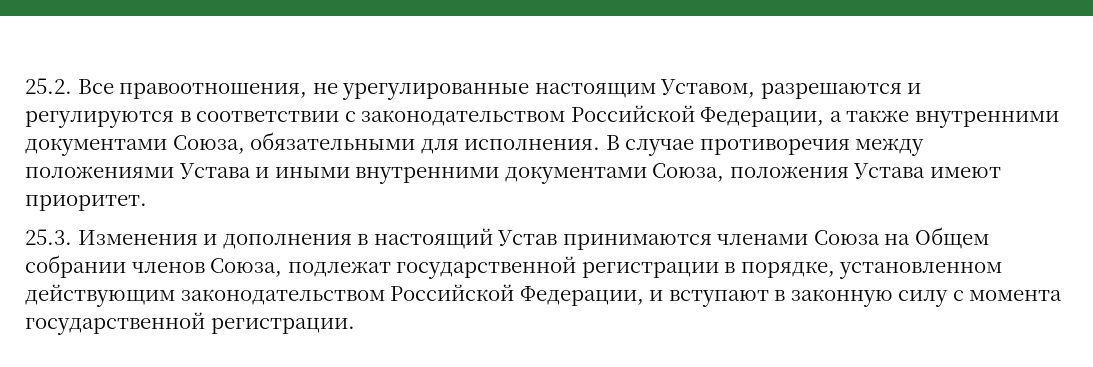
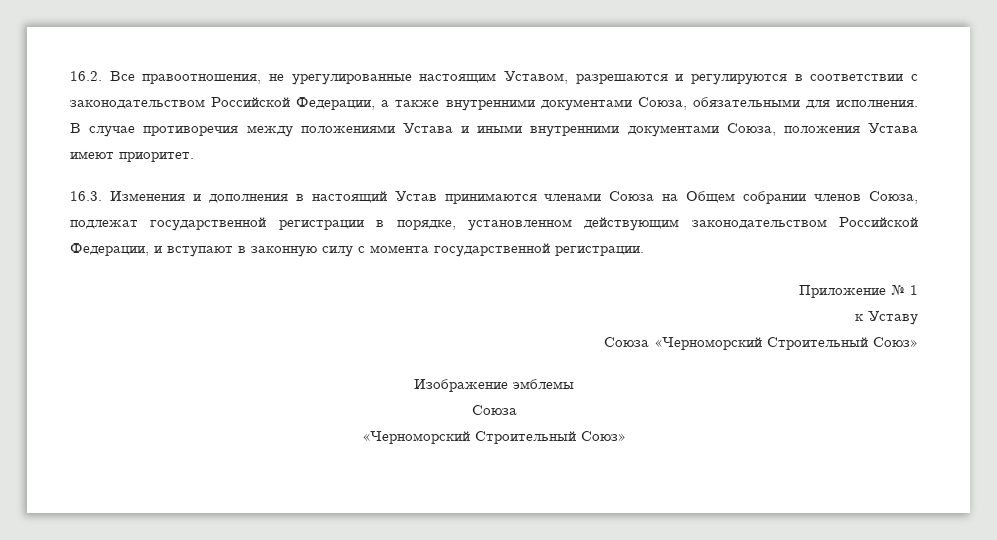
- 25.2. Все правоотношения, не урегулированные настоящим Уставом, разрешаются и регулируются в соответствии с законодательством Российской Федерации, а также внутренними документами Союза, обязательными для исполнения.
+ 16.2. Все правоотношения, не урегулированные настоящим Уставом, разрешаются и регулируются в соответствии с законодательством Российской Федерации, а также внутренними документами Союза, обязательными для исполнения.
- 25.3. Изменения и дополнения в настоящий Устав принимаются членами Союза на Общем собрании членов Союза, подлежат государственной регистрации в порядке, установленном действующим законодательством Российской Федерации, и вступают в законную силу с момента государственной регистрации.
+ 16.3. Изменения и дополнения в настоящий Устав принимаются членами Союза на Общем собрании членов Союза, подлежат государственной регистрации в порядке, установленном действующим законодательством Российской Федерации, и вступают в законную силу с момента государственной регистрации.
+ Приложение № 1
+ к Уставу
+ Союза «Черноморский Строительный Союз»
+ Изображение эмблемы
+ Союза
+ «Черноморский Строительный Союз»

